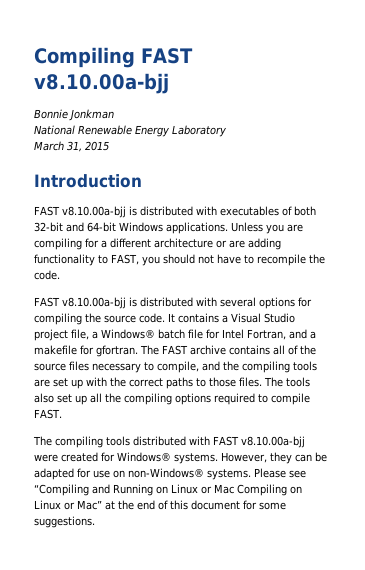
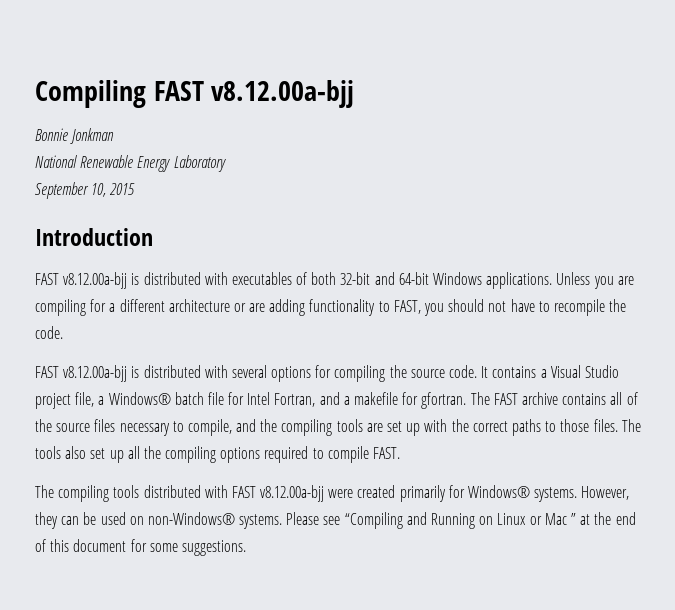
- Compiling FAST v8.10.00a-bjj
+ Compiling FAST v8.12.00a-bjj
- March 31, 2015
+ September 10, 2015
- FAST v8.10.00a-bjj is distributed with executables of both 32-bit and 64-bit Windows applications.
+ FAST v8.12.00a-bjj is distributed with executables of both 32-bit and 64-bit Windows applications.
- FAST v8.10.00a-bjj is distributed with several options for compiling the source code.
+ FAST v8.12.00a-bjj is distributed with several options for compiling the source code.
- The compiling tools distributed with FAST v8.10.00a-bjj were created for Windows® systems.
+ The compiling tools distributed with FAST v8.12.00a-bjj were created primarily for Windows® systems.
- However, they can be adapted for use on non-Windows® systems.
+ However, they can be used on non-Windows® systems.
- Please see “Compiling and Running on Linux or Mac Compiling on Linux or Mac” at the end of this document for some suggestions.
+ Please see “Compiling and Running on Linux or Mac ” at the end of this document for some suggestions.

